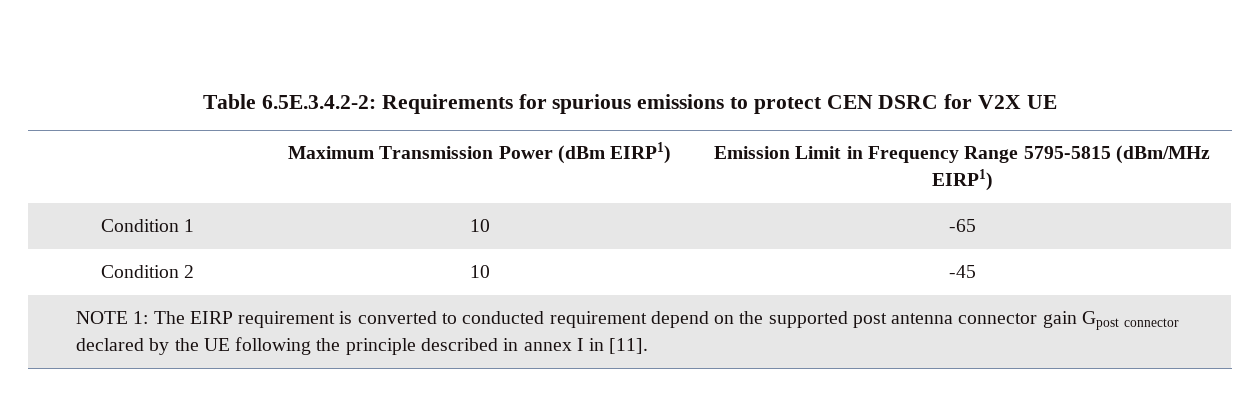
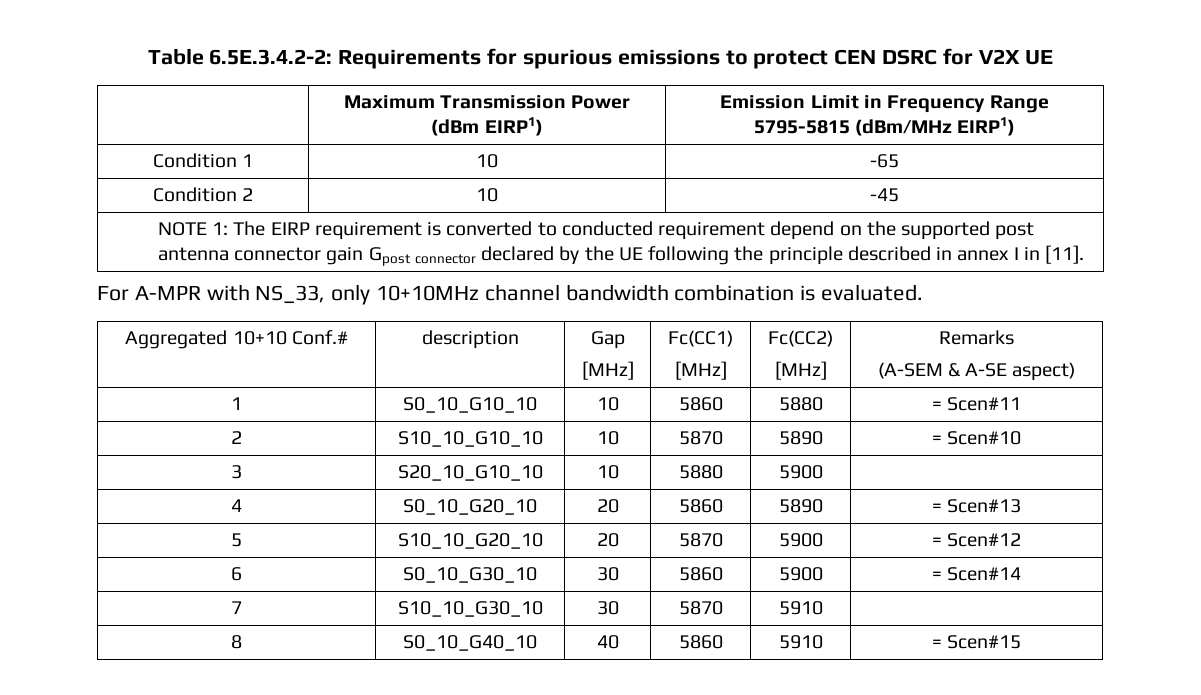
+ For A-MPR with NS_33, only 10+10MHz channel bandwidth combination is evaluated.
+ Aggregated 10+10 Conf.# | description | Gap
+ [MHz] | Fc(CC1)
+ [MHz] | Fc(CC2)
+ [MHz] | Remarks
+ (A-SEM & A-SE aspect)
+ 1 | S0_10_G10_10 | 10 | 5860 | 5880 | = Scen#11
+ 2 | S10_10_G10_10 | 10 | 5870 | 5890 | = Scen#10
+ 3 | S20_10_G10_10 | 10 | 5880 | 5900 |
+ 4 | S0_10_G20_10 | 20 | 5860 | 5890 | = Scen#13
+ 5 | S10_10_G20_10 | 20 | 5870 | 5900 | = Scen#12
+ 6 | S0_10_G30_10 | 30 | 5860 | 5900 | = Scen#14
+ 7 | S10_10_G30_10 | 30 | 5870 | 5910 |
+ 8 | S0_10_G40_10 | 40 | 5860 | 5910 | = Scen#15

